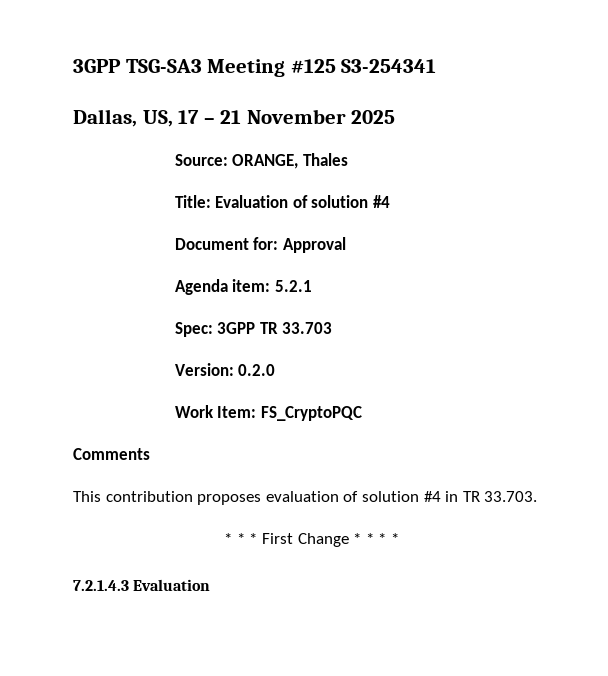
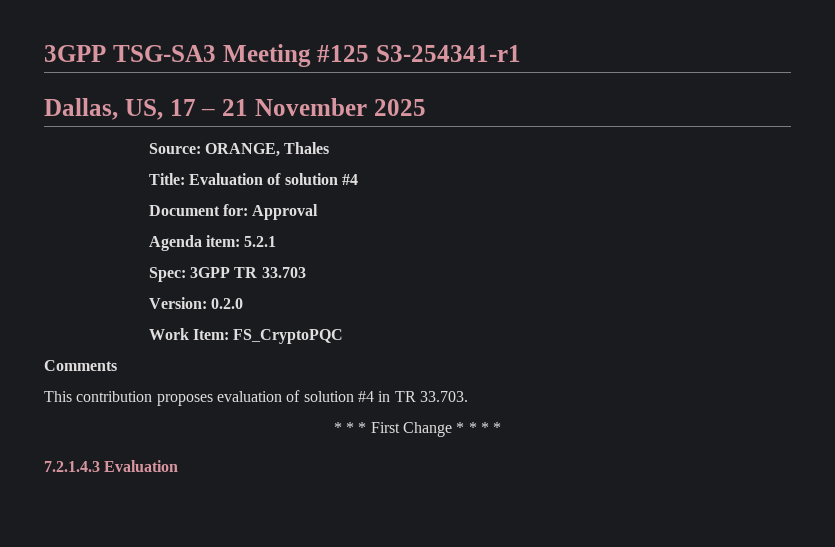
- 3GPP TSG-SA3 Meeting #125 S3-254341
+ 3GPP TSG-SA3 Meeting #125 S3-254341-r1

